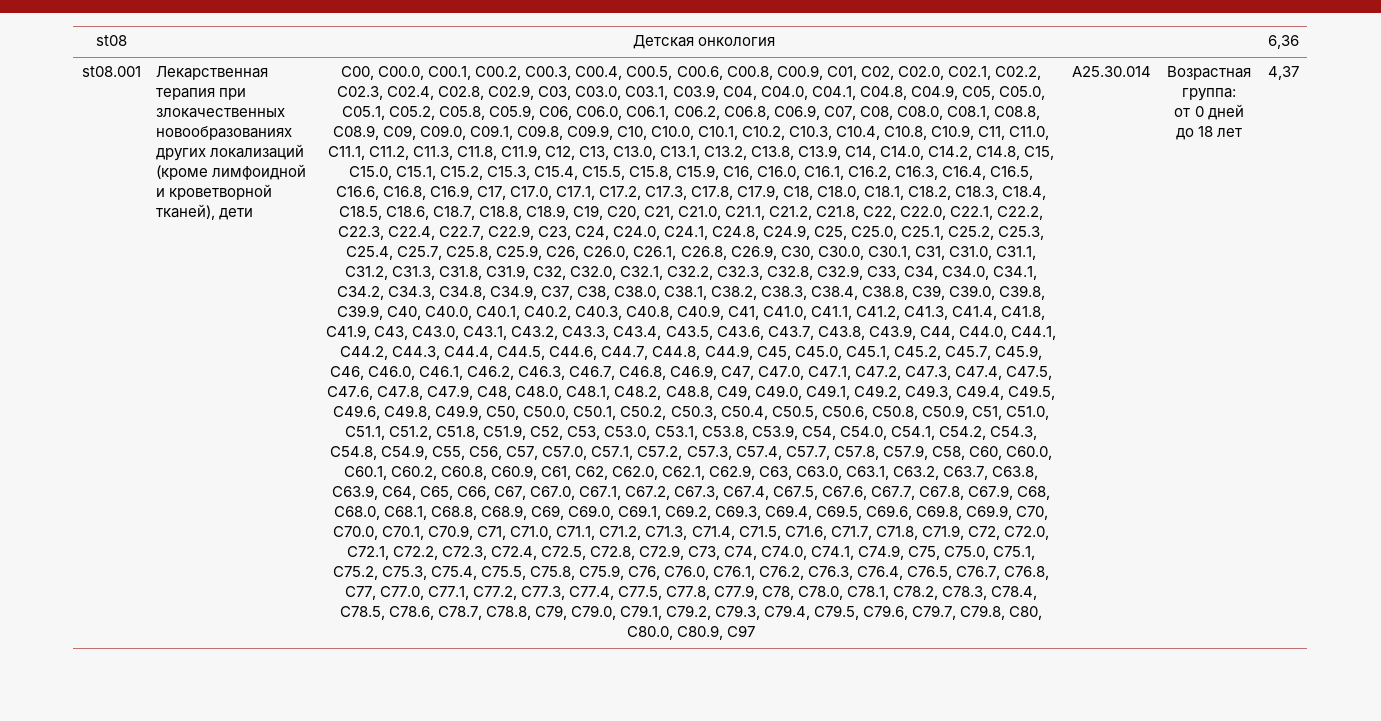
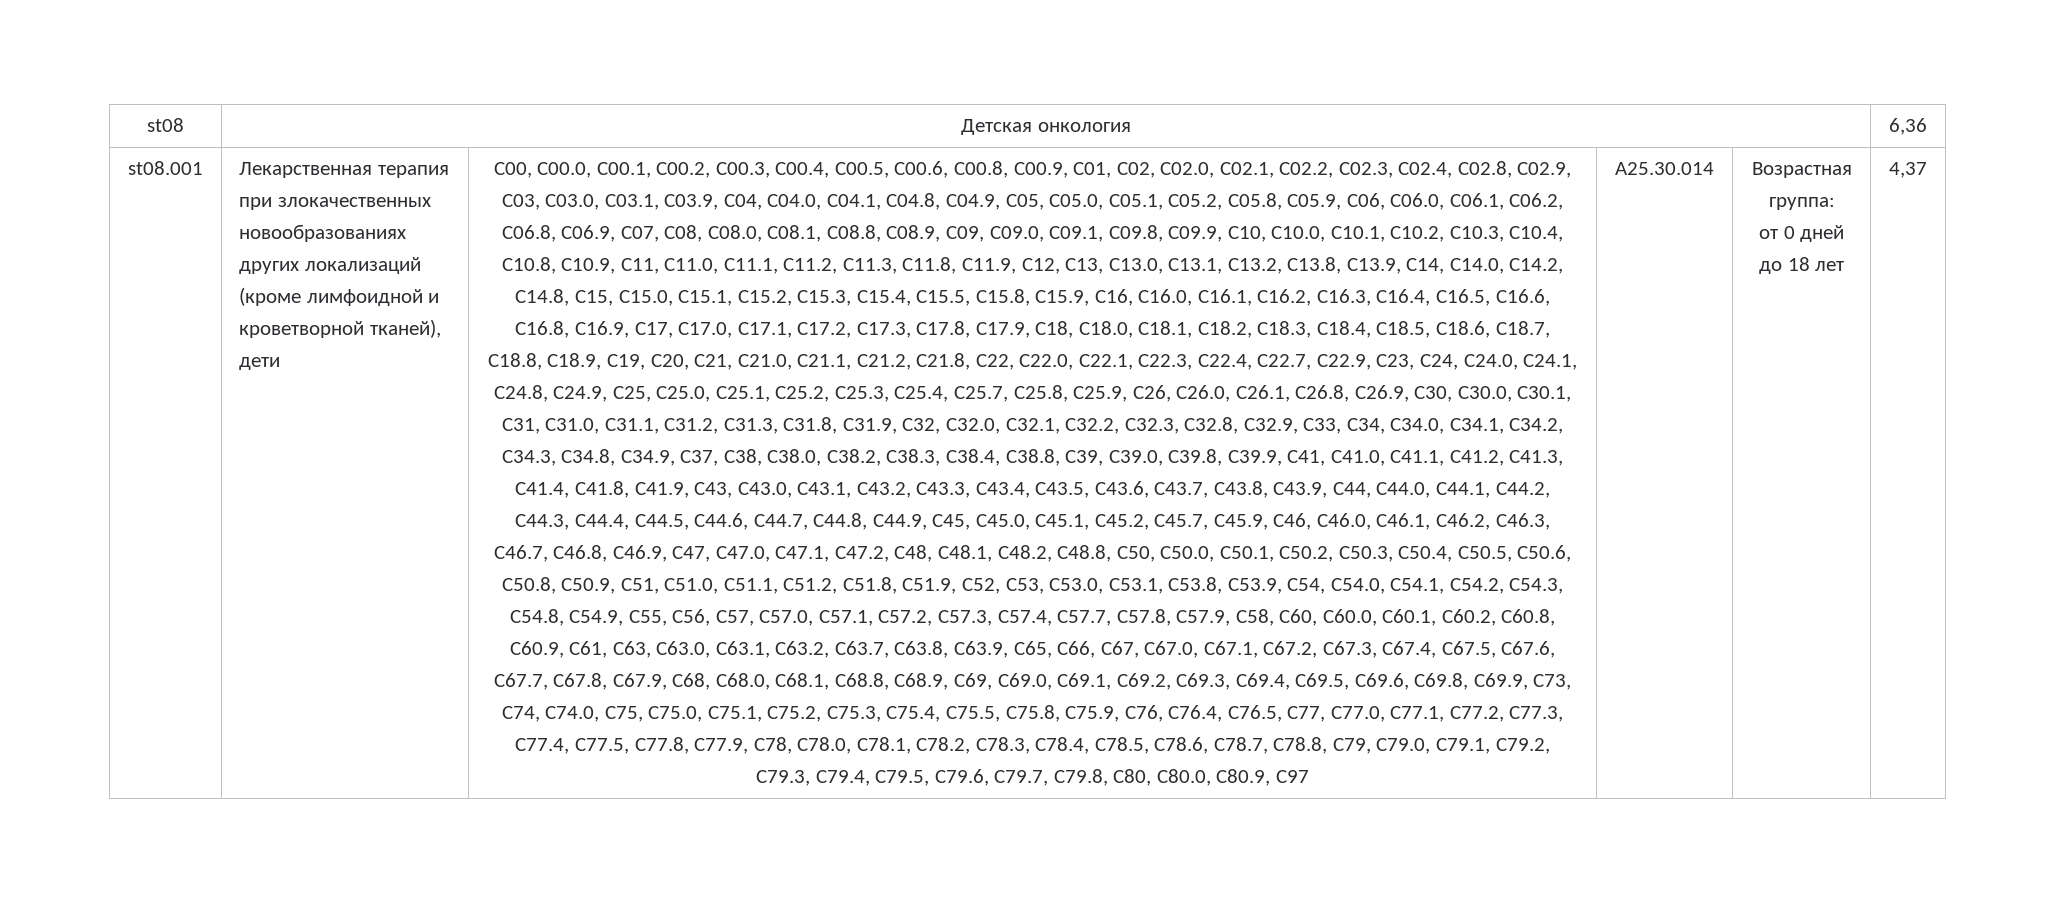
- C00, C00.0, C00.1, C00.2, C00.3, C00.4, C00.5, C00.6, C00.8, C00.9, C01, C02, C02.0, C02.1, C02.2, C02.3, C02.4, C02.8, C02.9, C03, C03.0, C03.1, C03.9, C04, C04.0, C04.1, C04.8, C04.9, C05, C05.0, C05.1, C05.2, C05.8, C05.9, C06, C06.0, C06.1, C06.2, C06.8, C06.9, C07, C08, C08.0, C08.1, C08.8, C08.9, C09, C09.0, C09.1, C09.8, C09.9, C10, C10.0, C10.1, C10.2, C10.3, C10.4, C10.8, C10.9, C11, C11.0, C11.1, C11.2, C11.3, C11.8, C11.9, C12, C13, C13.0, C13.1, C13.2, C13.8, C13.9, C14, C14.0, C14.2, C14.8, C15, C15.0, C15.1, C15.2, C15.3, C15.4, C15.5, C15.8, C15.9, C16, C16.0, C16.1, C16.2, C16.3, C16.4, C16.5, C16.6, C16.8, C16.9, C17, C17.0, C17.1, C17.2, C17.3, C17.8, C17.9, C18, C18.0, C18.1, C18.2, C18.3, C18.4, C18.5, C18.6, C18.7, C18.8, C18.9, C19, C20, C21, C21.0, C21.1, C21.2, C21.8, C22, C22.0, C22.1, C22.2, C22.3, C22.4, C22.7, C22.9, C23, C24, C24.0, C24.1, C24.8, C24.9, C25, C25.0, C25.1, C25.2, C25.3, C25.4, C25.7, C25.8, C25.9, C26, C26.0, C26.1, C26.8, C26.9, C30, C30.0, C30.1, C31, C31.0, C31.1, C31.2, C31.3, C31.8, C31.9, C32, C32.0, C32.1, C32.2, C32.3, C32.8, C32.9, C33, C34, C34.0, C34.1, C34.2, C34.3, C34.8, C34.9, C37, C38, C38.0, C38.1, C38.2, C38.3, C38.4, C38.8, C39, C39.0, C39.8, C39.9, C40, C40.0, C40.1, C40.2, C40.3, C40.8, C40.9, C41, C41.0, C41.1, C41.2, C41.3, C41.4, C41.8, C41.9, C43, C43.0, C43.1, C43.2, C43.3, C43.4, C43.5, C43.6, C43.7, C43.8, C43.9, C44, C44.0, C44.1, C44.2, C44.3, C44.4, C44.5, C44.6, C44.7, C44.8, C44.9, C45, C45.0, C45.1, C45.2, C45.7, C45.9, C46, C46.0, C46.1, C46.2, C46.3, C46.7, C46.8, C46.9, C47, C47.0, C47.1, C47.2, C47.3, C47.4, C47.5, C47.6, C47.8, C47.9, C48, C48.0, C48.1, C48.2, C48.8, C49, C49.0, C49.1, C49.2, C49.3, C49.4, C49.5, C49.6, C49.8, C49.9, C50, C50.0, C50.1, C50.2, C50.3, C50.4, C50.5, C50.6, C50.8, C50.9, C51, C51.0, C51.1, C51.2, C51.8, C51.9, C52, C53, C53.0, C53.1, C53.8, C53.9, C54, C54.0, C54.1, C54.2, C54.3, C54.8, C54.9, C55, C56, C57, C57.0, C57.1, C57.2, C57.3, C57.4, C57.7, C57.8, C57.9, C58, C60, C60.0, C60.1, C60.2, C60.8, C60.9, C61, C62, C62.0, C62.1, C62.9, C63, C63.0, C63.1, C63.2, C63.7, C63.8, C63.9, C64, C65, C66, C67, C67.0, C67.1, C67.2, C67.3, C67.4, C67.5, C67.6, C67.7, C67.8, C67.9, C68, C68.0, C68.1, C68.8, C68.9, C69, C69.0, C69.1, C69.2, C69.3, C69.4, C69.5, C69.6, C69.8, C69.9, C70, C70.0, C70.1, C70.9, C71, C71.0, C71.1, C71.2, C71.3, C71.4, C71.5, C71.6, C71.7, C71.8, C71.9, C72, C72.0, C72.1, C72.2, C72.3, C72.4, C72.5, C72.8, C72.9, C73, C74, C74.0, C74.1, C74.9, C75, C75.0, C75.1, C75.2, C75.3, C75.4, C75.5, C75.8, C75.9, C76, C76.0, C76.1, C76.2, C76.3, C76.4, C76.5, C76.7, C76.8, C77, C77.0, C77.1, C77.2, C77.3, C77.4, C77.5, C77.8, C77.9, C78, C78.0, C78.1, C78.2, C78.3, C78.4, C78.5, C78.6, C78.7, C78.8, C79, C79.0, C79.1, C79.2, C79.3, C79.4, C79.5, C79.6, C79.7, C79.8, C80, C80.0, C80.9, C97
+ C00, C00.0, C00.1, C00.2, C00.3, C00.4, C00.5, C00.6, C00.8, C00.9, C01, C02, C02.0, C02.1, C02.2, C02.3, C02.4, C02.8, C02.9, C03, C03.0, C03.1, C03.9, C04, C04.0, C04.1, C04.8, C04.9, C05, C05.0, C05.1, C05.2, C05.8, C05.9, C06, C06.0, C06.1, C06.2, C06.8, C06.9, C07, C08, C08.0, C08.1, C08.8, C08.9, C09, C09.0, C09.1, C09.8, C09.9, C10, C10.0, C10.1, C10.2, C10.3, C10.4, C10.8, C10.9, C11, C11.0, C11.1, C11.2, C11.3, C11.8, C11.9, C12, C13, C13.0, C13.1, C13.2, C13.8, C13.9, C14, C14.0, C14.2, C14.8, C15, C15.0, C15.1, C15.2, C15.3, C15.4, C15.5, C15.8, C15.9, C16, C16.0, C16.1, C16.2, C16.3, C16.4, C16.5, C16.6, C16.8, C16.9, C17, C17.0, C17.1, C17.2, C17.3, C17.8, C17.9, C18, C18.0, C18.1, C18.2, C18.3, C18.4, C18.5, C18.6, C18.7, C18.8, C18.9, C19, C20, C21, C21.0, C21.1, C21.2, C21.8, C22, C22.0, C22.1, C22.3, C22.4, C22.7, C22.9, C23, C24, C24.0, C24.1, C24.8, C24.9, C25, C25.0, C25.1, C25.2, C25.3, C25.4, C25.7, C25.8, C25.9, C26, C26.0, C26.1, C26.8, C26.9, C30, C30.0, C30.1, C31, C31.0, C31.1, C31.2, C31.3, C31.8, C31.9, C32, C32.0, C32.1, C32.2, C32.3, C32.8, C32.9, C33, C34, C34.0, C34.1, C34.2, C34.3, C34.8, C34.9, C37, C38, C38.0, C38.2, C38.3, C38.4, C38.8, C39, C39.0, C39.8, C39.9, C41, C41.0, C41.1, C41.2, C41.3, C41.4, C41.8, C41.9, C43, C43.0, C43.1, C43.2, C43.3, C43.4, C43.5, C43.6, C43.7, C43.8, C43.9, C44, C44.0, C44.1, C44.2, C44.3, C44.4, C44.5, C44.6, C44.7, C44.8, C44.9, C45, C45.0, C45.1, C45.2, C45.7, C45.9, C46, C46.0, C46.1, C46.2, C46.3, C46.7, C46.8, C46.9, C47, C47.0, C47.1, C47.2, C48, C48.1, C48.2, C48.8, C50, C50.0, C50.1, C50.2, C50.3, C50.4, C50.5, C50.6, C50.8, C50.9, C51, C51.0, C51.1, C51.2, C51.8, C51.9, C52, C53, C53.0, C53.1, C53.8, C53.9, C54, C54.0, C54.1, C54.2, C54.3, C54.8, C54.9, C55, C56, C57, C57.0, C57.1, C57.2, C57.3, C57.4, C57.7, C57.8, C57.9, C58, C60, C60.0, C60.1, C60.2, C60.8, C60.9, C61, C63, C63.0, C63.1, C63.2, C63.7, C63.8, C63.9, C65, C66, C67, C67.0, C67.1, C67.2, C67.3, C67.4, C67.5, C67.6, C67.7, C67.8, C67.9, C68, C68.0, C68.1, C68.8, C68.9, C69, C69.0, C69.1, C69.2, C69.3, C69.4, C69.5, C69.6, C69.8, C69.9, C73, C74, C74.0, C75, C75.0, C75.1, C75.2, C75.3, C75.4, C75.5, C75.8, C75.9, C76, C76.4, C76.5, C77, C77.0, C77.1, C77.2, C77.3, C77.4, C77.5, C77.8, C77.9, C78, C78.0, C78.1, C78.2, C78.3, C78.4, C78.5, C78.6, C78.7, C78.8, C79, C79.0, C79.1, C79.2, C79.3, C79.4, C79.5, C79.6, C79.7, C79.8, C80, C80.0, C80.9, C97

